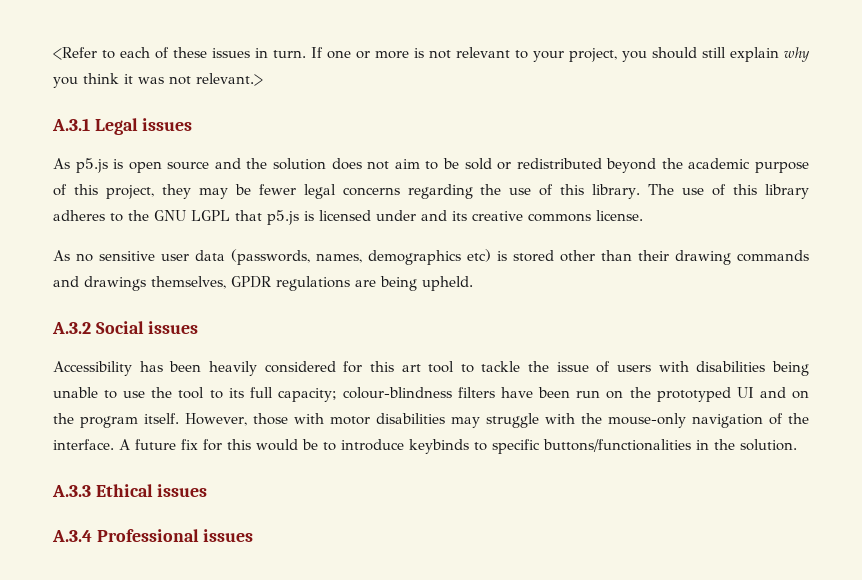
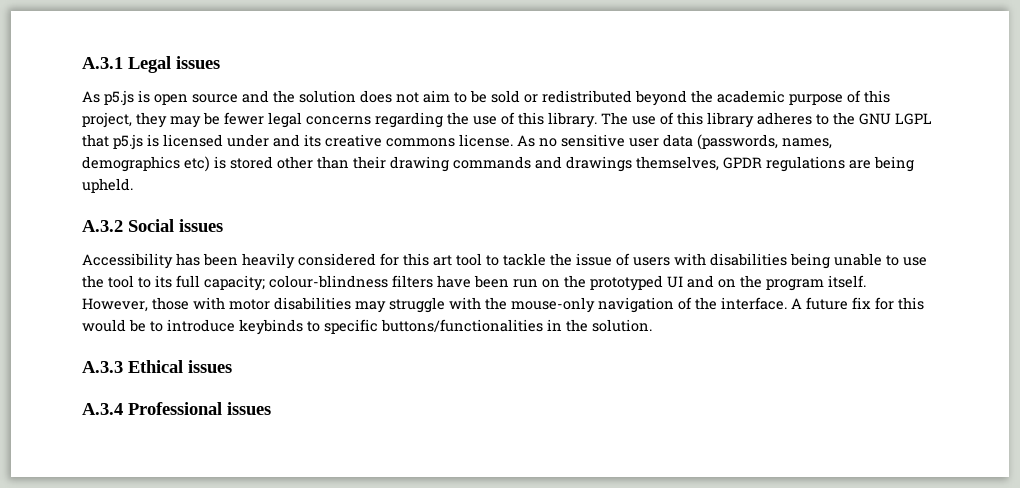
- <Refer to each of these issues in turn. If one or more is not relevant to your project, you should still explain why you think it was not relevant.>
- The use of this library adheres to the GNU LGPL that p5.js is licensed under and its creative commons license.
- As no sensitive user data (passwords, names, demographics etc) is stored other than their drawing commands and drawings themselves, GPDR regulations are being upheld.
+ The use of this library adheres to the GNU LGPL that p5.js is licensed under and its creative commons license. As no sensitive user data (passwords, names, demographics etc) is stored other than their drawing commands and drawings themselves, GPDR regulations are being upheld.

